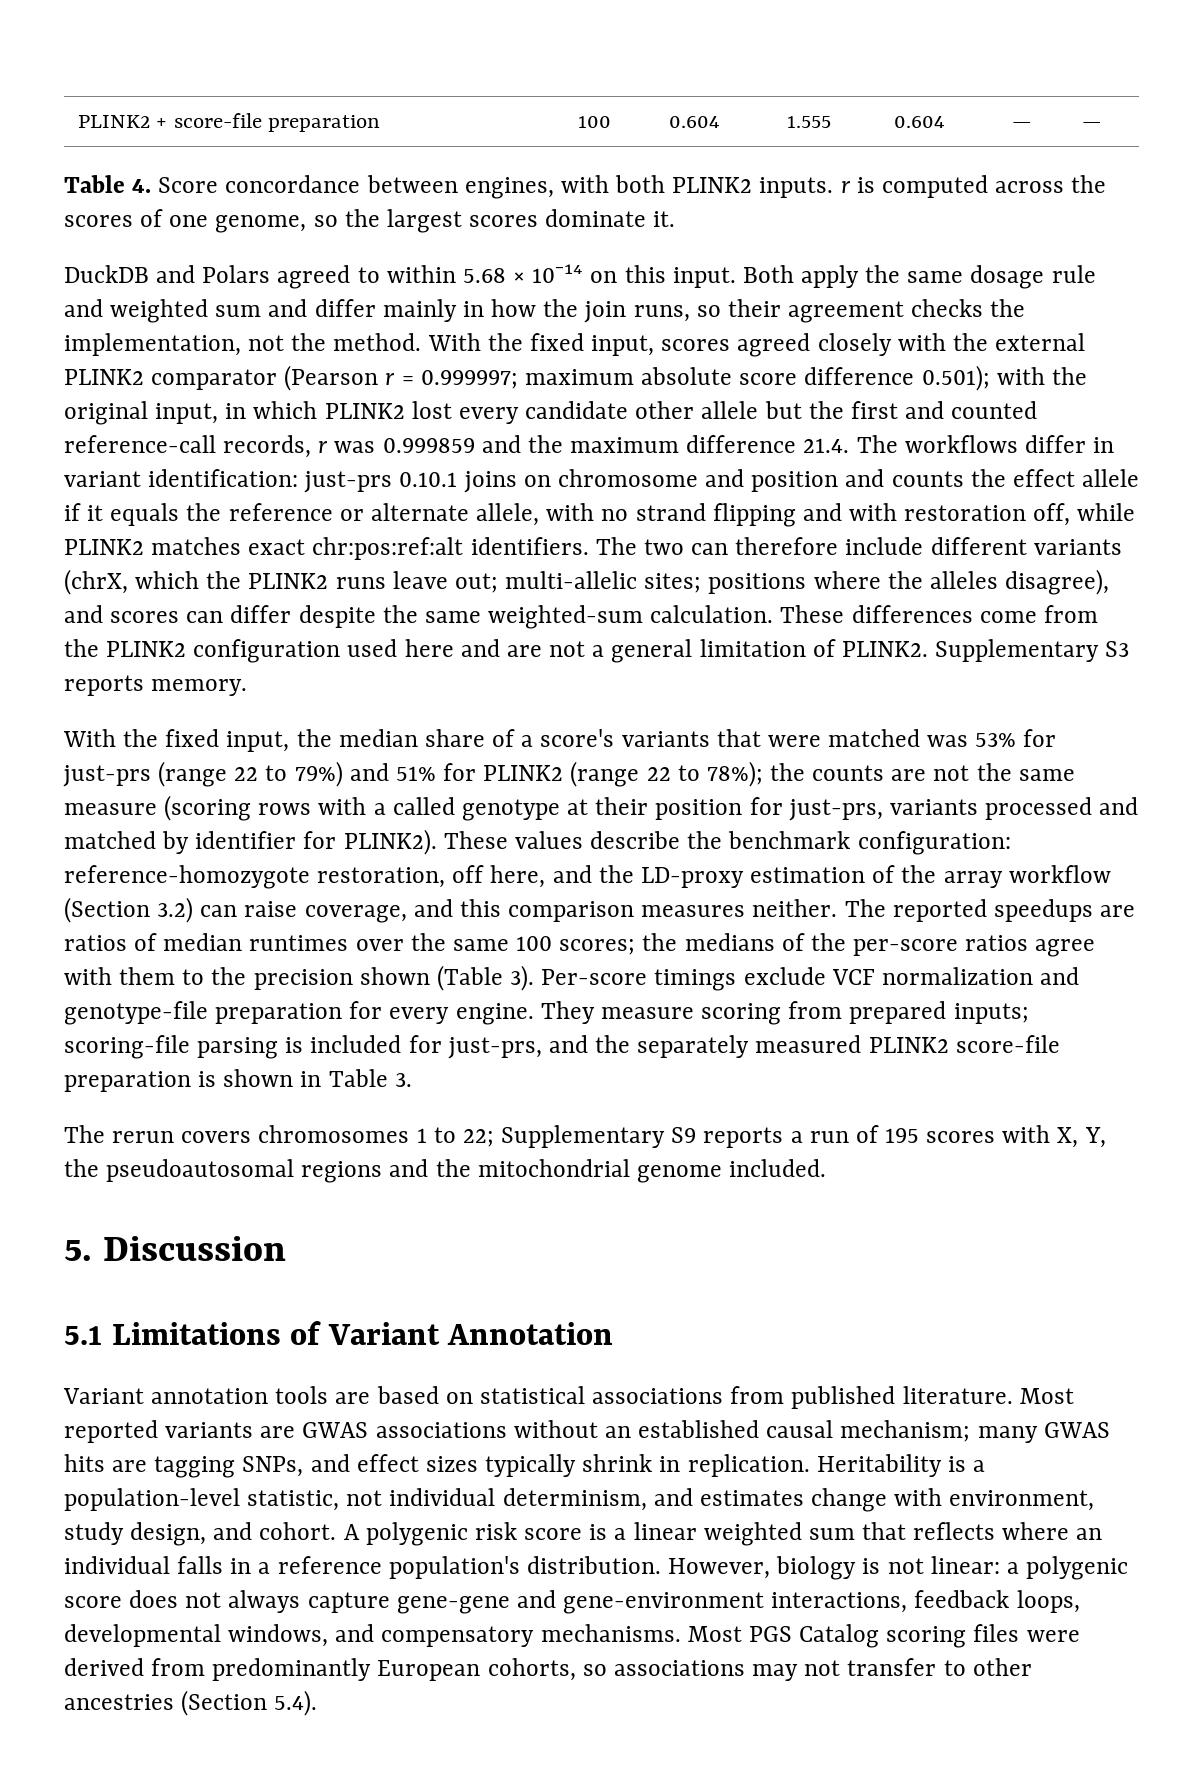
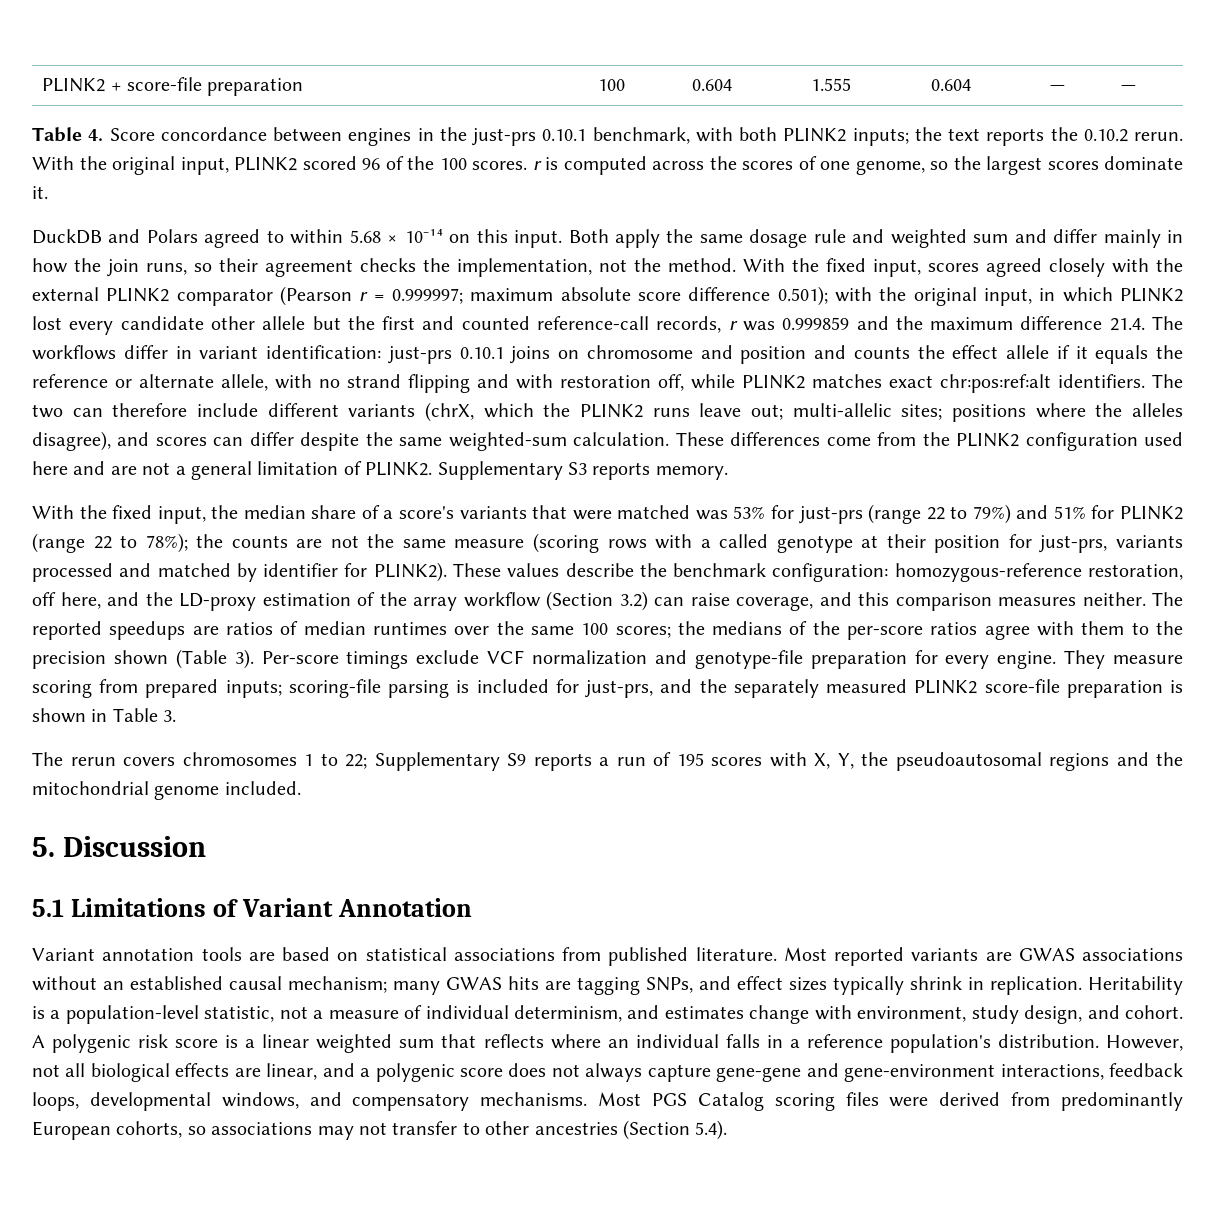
- Table 4. Score concordance between engines, with both PLINK2 inputs. r is computed across the scores of one genome, so the largest scores dominate it.
+ Table 4. Score concordance between engines in the just-prs 0.10.1 benchmark, with both PLINK2 inputs; the text reports the 0.10.2 rerun. With the original input, PLINK2 scored 96 of the 100 scores. r is computed across the scores of one genome, so the largest scores dominate it.
- These values describe the benchmark configuration: reference-homozygote restoration, off here, and the LD-proxy estimation of the array workflow (Section 3.2) can raise coverage, and this comparison measures neither.
+ These values describe the benchmark configuration: homozygous-reference restoration, off here, and the LD-proxy estimation of the array workflow (Section 3.2) can raise coverage, and this comparison measures neither.
- Heritability is a population-level statistic, not individual determinism, and estimates change with environment, study design, and cohort.
+ Heritability is a population-level statistic, not a measure of individual determinism, and estimates change with environment, study design, and cohort.
- However, biology is not linear: a polygenic score does not always capture gene-gene and gene-environment interactions, feedback loops, developmental windows, and compensatory mechanisms.
+ However, not all biological effects are linear, and a polygenic score does not always capture gene-gene and gene-environment interactions, feedback loops, developmental windows, and compensatory mechanisms.

